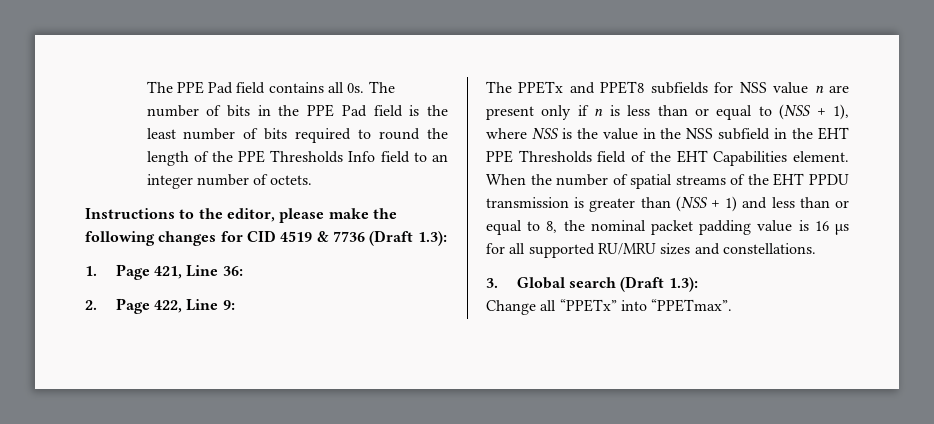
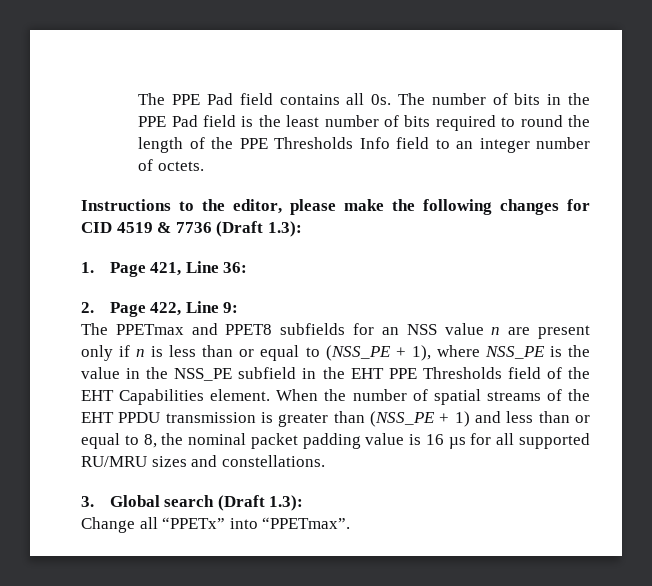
- The PPETx and PPET8 subfields for NSS value n are present only if n is less than or equal to (NSS + 1), where NSS is the value in the NSS subfield in the EHT PPE Thresholds field of the EHT Capabilities element.
+ The PPETmax and PPET8 subfields for an NSS value n are present only if n is less than or equal to (NSS_PE + 1), where NSS_PE is the value in the NSS_PE subfield in the EHT PPE Thresholds field of the EHT Capabilities element.
- When the number of spatial streams of the EHT PPDU transmission is greater than (NSS + 1) and less than or equal to 8, the nominal packet padding value is 16 µs for all supported RU/MRU sizes and constellations.
+ When the number of spatial streams of the EHT PPDU transmission is greater than (NSS_PE + 1) and less than or equal to 8, the nominal packet padding value is 16 µs for all supported RU/MRU sizes and constellations.

